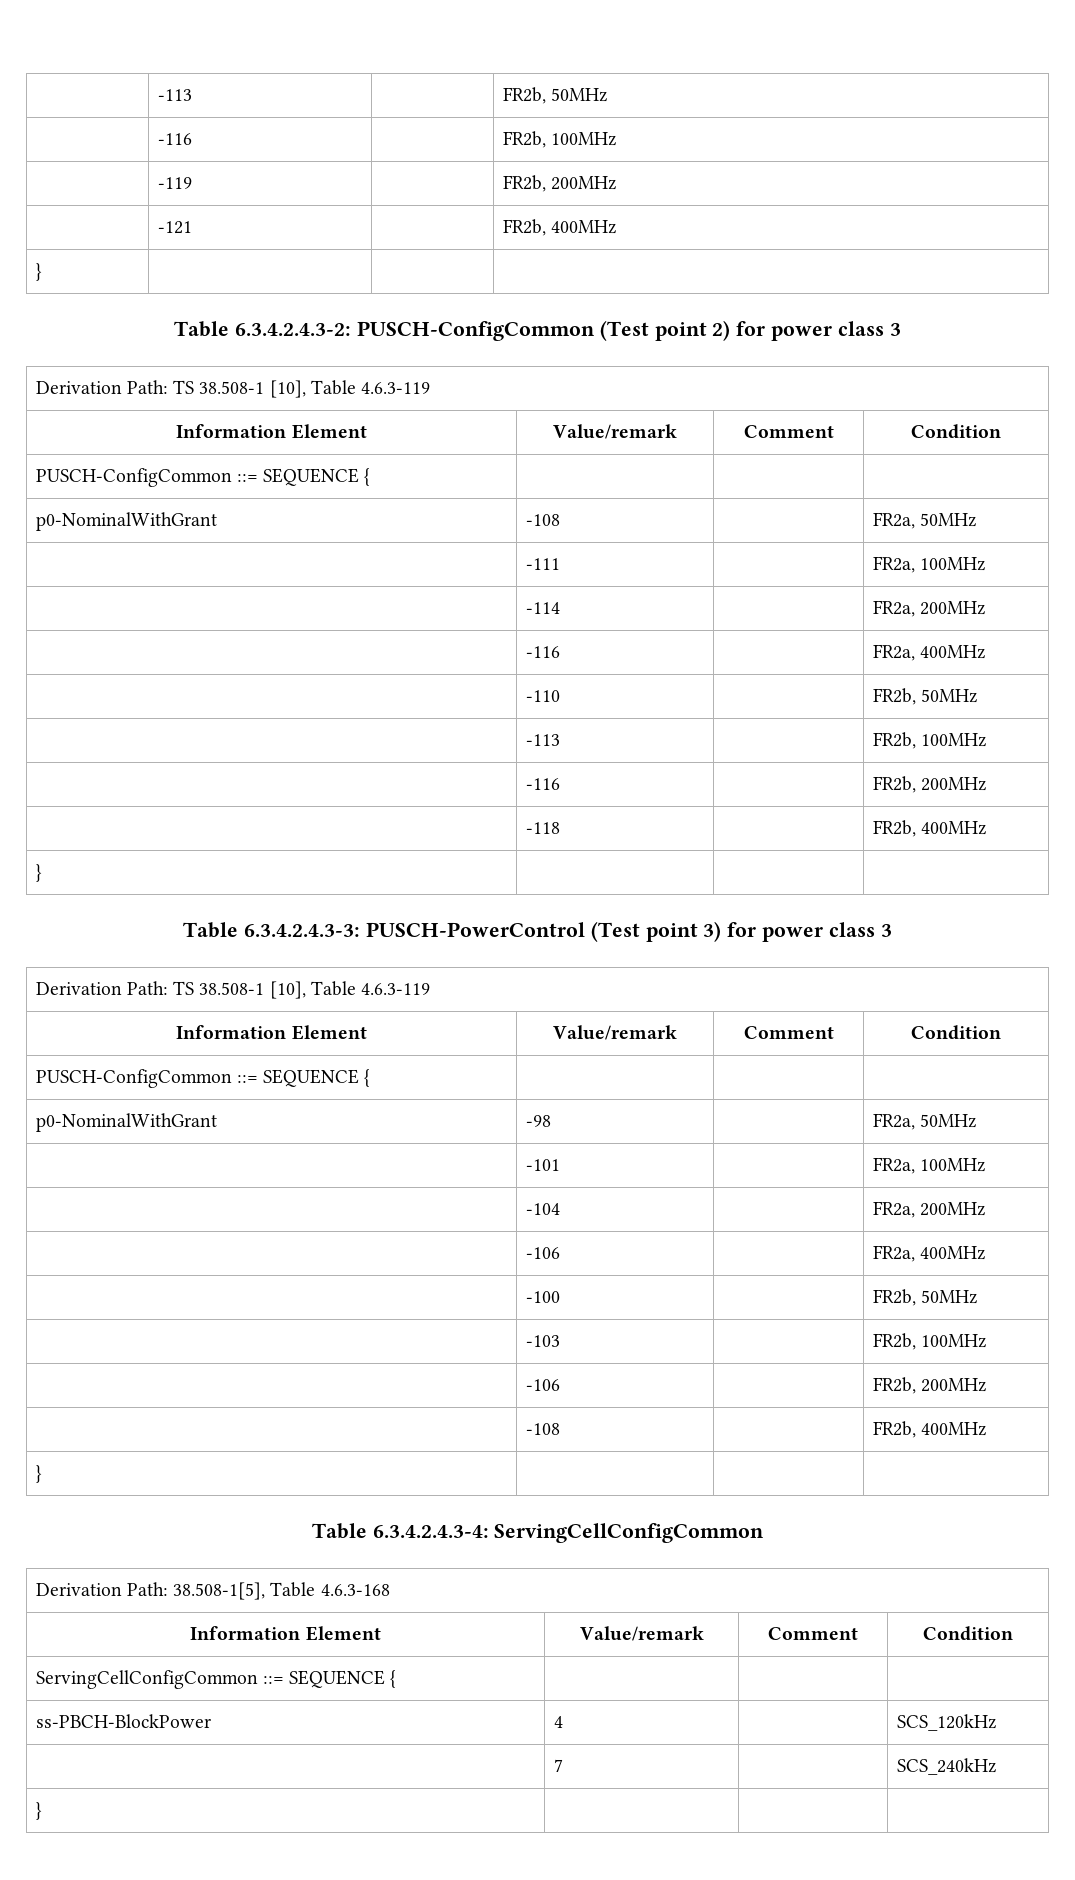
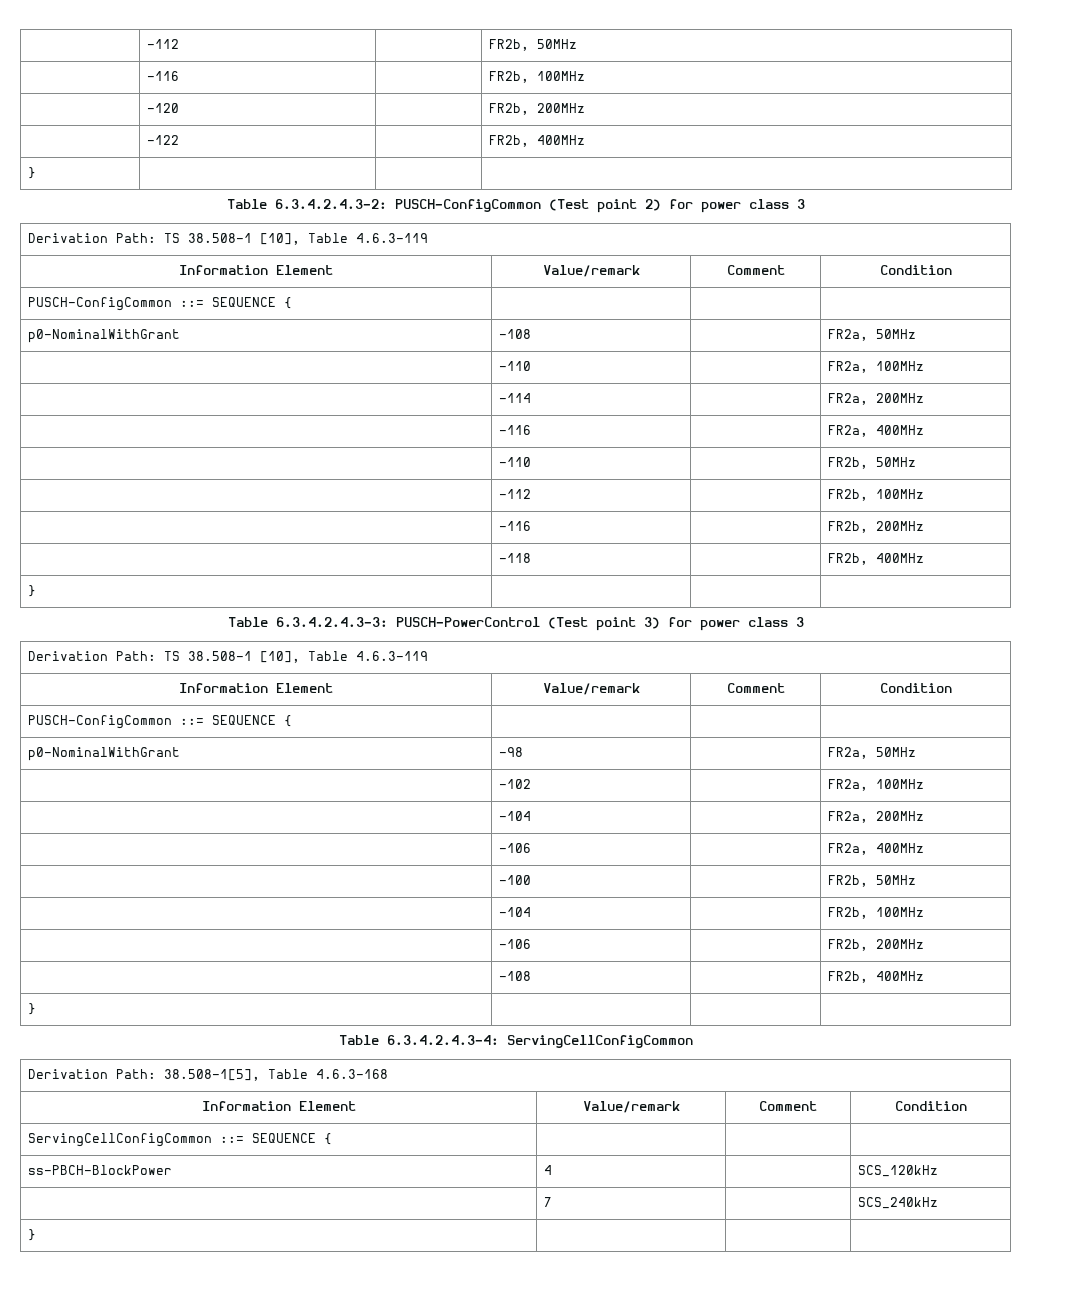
- | -113 | | FR2b, 50MHz
+ | -112 | | FR2b, 50MHz
- | -119 | | FR2b, 200MHz
- | -121 | | FR2b, 400MHz
+ | -120 | | FR2b, 200MHz
+ | -122 | | FR2b, 400MHz
- | -111 | | FR2a, 100MHz
+ | -110 | | FR2a, 100MHz
- | -113 | | FR2b, 100MHz
+ | -112 | | FR2b, 100MHz
- | -101 | | FR2a, 100MHz
+ | -102 | | FR2a, 100MHz
- | -103 | | FR2b, 100MHz
+ | -104 | | FR2b, 100MHz

